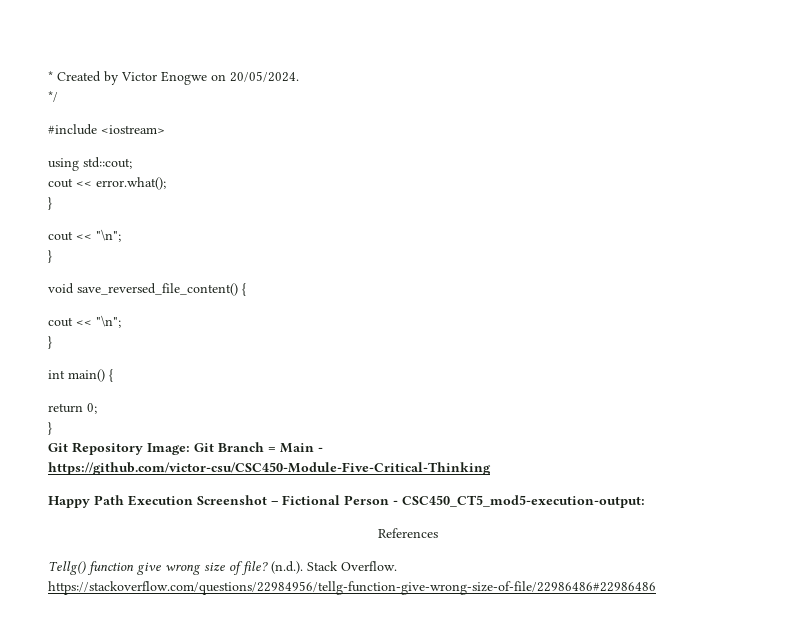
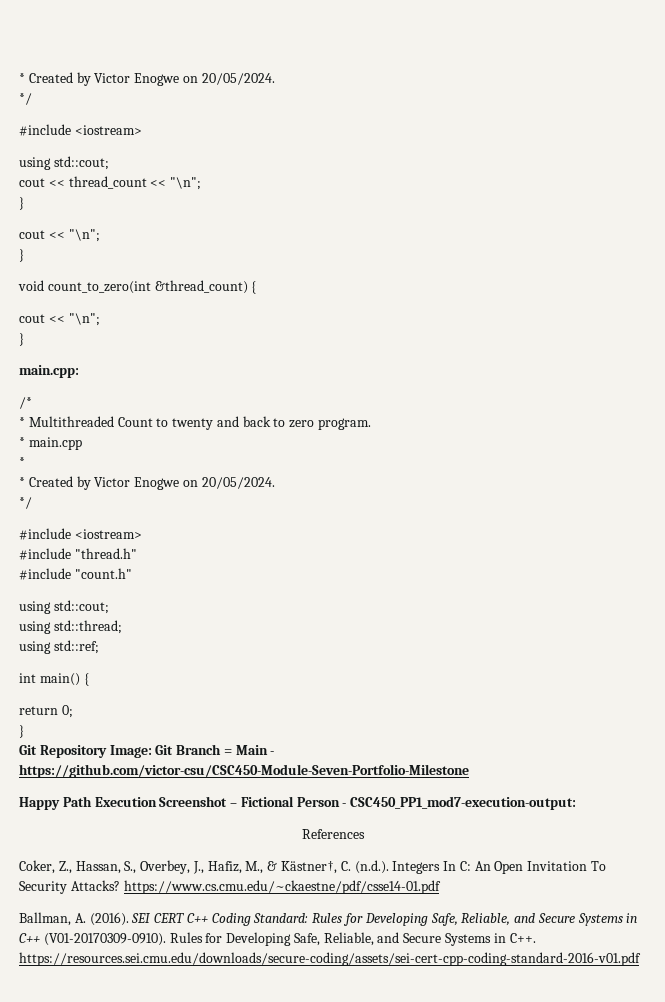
- cout << error.what();
+ cout << thread_count << "\n";
- void save_reversed_file_content() {
+ void count_to_zero(int &thread_count) {
+ main.cpp:
+ /*
+ * Multithreaded Count to twenty and back to zero program.
+ * main.cpp
+ *
+ * Created by Victor Enogwe on 20/05/2024.
+ */
+ #include <iostream>
+ #include "thread.h"
+ #include "count.h"
+ using std::cout;
+ using std::thread;
+ using std::ref;
- Git Repository Image: Git Branch = Main - https://github.com/victor-csu/CSC450-Module-Five-Critical-Thinking
+ Git Repository Image: Git Branch = Main - https://github.com/victor-csu/CSC450-Module-Seven-Portfolio-Milestone
- Happy Path Execution Screenshot – Fictional Person - CSC450_CT5_mod5-execution-output:
+ Happy Path Execution Screenshot – Fictional Person - CSC450_PP1_mod7-execution-output:
- Tellg() function give wrong size of file? (n.d.). Stack Overflow. https://stackoverflow.com/questions/22984956/tellg-function-give-wrong-size-of-file/22986486#22986486
+ Coker, Z., Hassan, S., Overbey, J., Hafiz, M., & Kästner†, C. (n.d.). Integers In C: An Open Invitation To Security Attacks? https://www.cs.cmu.edu/~ckaestne/pdf/csse14-01.pdf
+ Ballman, A. (2016). SEI CERT C++ Coding Standard: Rules for Developing Safe, Reliable, and Secure Systems in C++ (V01-20170309-0910). Rules for Developing Safe, Reliable, and Secure Systems in C++. https://resources.sei.cmu.edu/downloads/secure-coding/assets/sei-cert-cpp-coding-standard-2016-v01.pdf

